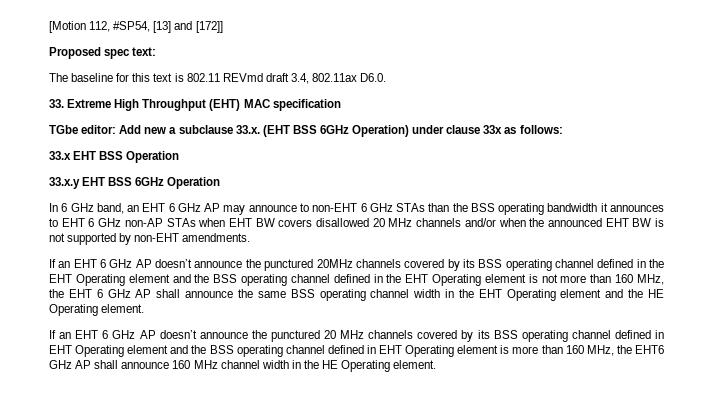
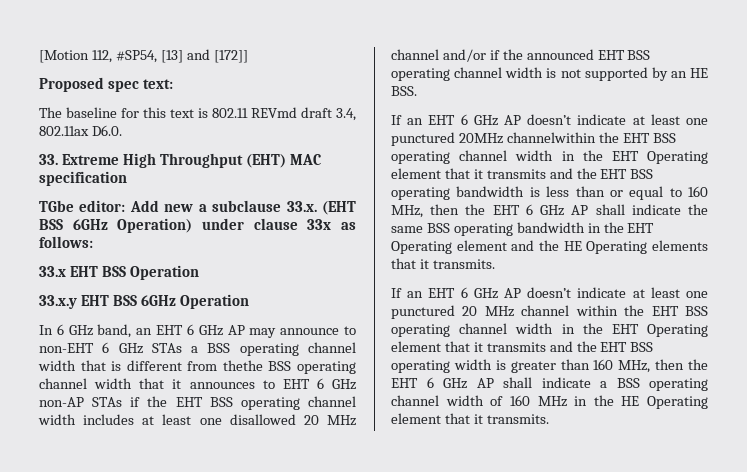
- In 6 GHz band, an EHT 6 GHz AP may announce to non-EHT 6 GHz STAs than the BSS operating bandwidth it announces to EHT 6 GHz non-AP STAs when EHT BW covers disallowed 20 MHz channels and/or when the announced EHT BW is not supported by non-EHT amendments.
- If an EHT 6 GHz AP doesn’t announce the punctured 20MHz channels covered by its BSS operating channel defined in the EHT Operating element and the BSS operating channel defined in the EHT Operating element is not more than 160 MHz, the EHT 6 GHz AP shall announce the same BSS operating channel width in the EHT Operating element and the HE Operating element.
- If an EHT 6 GHz AP doesn’t announce the punctured 20 MHz channels covered by its BSS operating channel defined in EHT Operating element and the BSS operating channel defined in EHT Operating element is more than 160 MHz, the EHT6 GHz AP shall announce 160 MHz channel width in the HE Operating element.
+ In 6 GHz band, an EHT 6 GHz AP may announce to non-EHT 6 GHz STAs a BSS operating channel width that is different from thethe BSS operating channel width that it announces to EHT 6 GHz non-AP STAs if the EHT BSS operating channel width includes at least one disallowed 20 MHz channel and/or if the announced EHT BSS operating channel width is not supported by an HE BSS.
+ If an EHT 6 GHz AP doesn’t indicate at least one punctured 20MHz channelwithin the EHT BSS operating channel width in the EHT Operating element that it transmits and the EHT BSS operating bandwidth is less than or equal to 160 MHz, then the EHT 6 GHz AP shall indicate the same BSS operating bandwidth in the EHT Operating element and the HE Operating elements that it transmits.
+ If an EHT 6 GHz AP doesn’t indicate at least one punctured 20 MHz channel within the EHT BSS operating channel width in the EHT Operating element that it transmits and the EHT BSS operating width is greater than 160 MHz, then the EHT 6 GHz AP shall indicate a BSS operating channel width of 160 MHz in the HE Operating element that it transmits.

